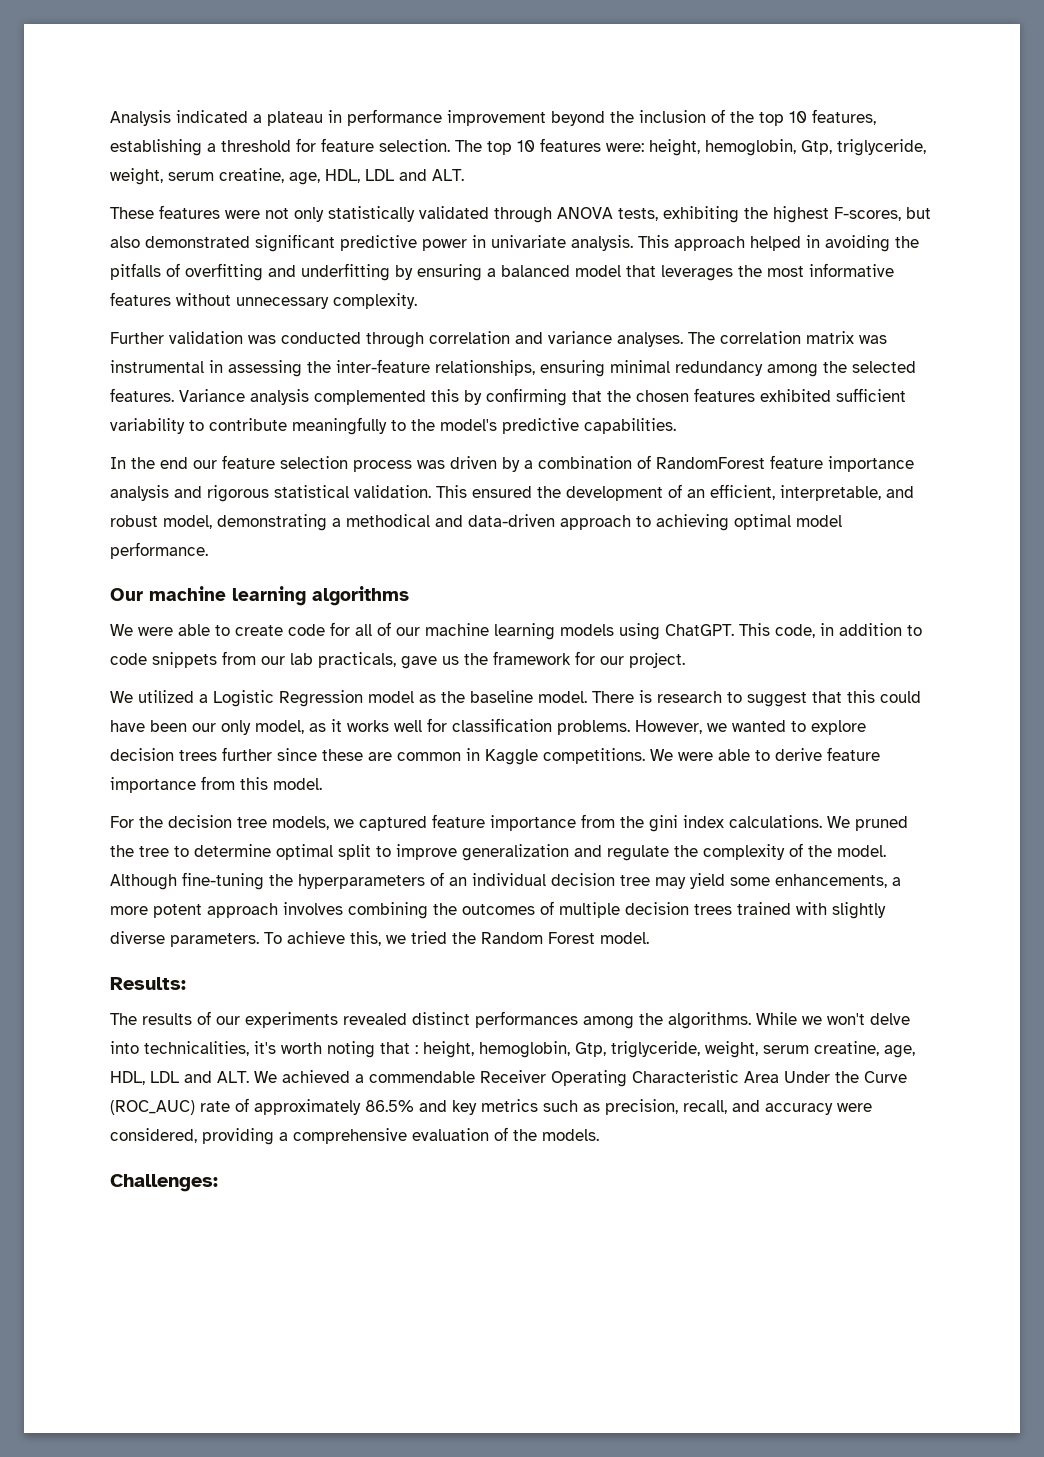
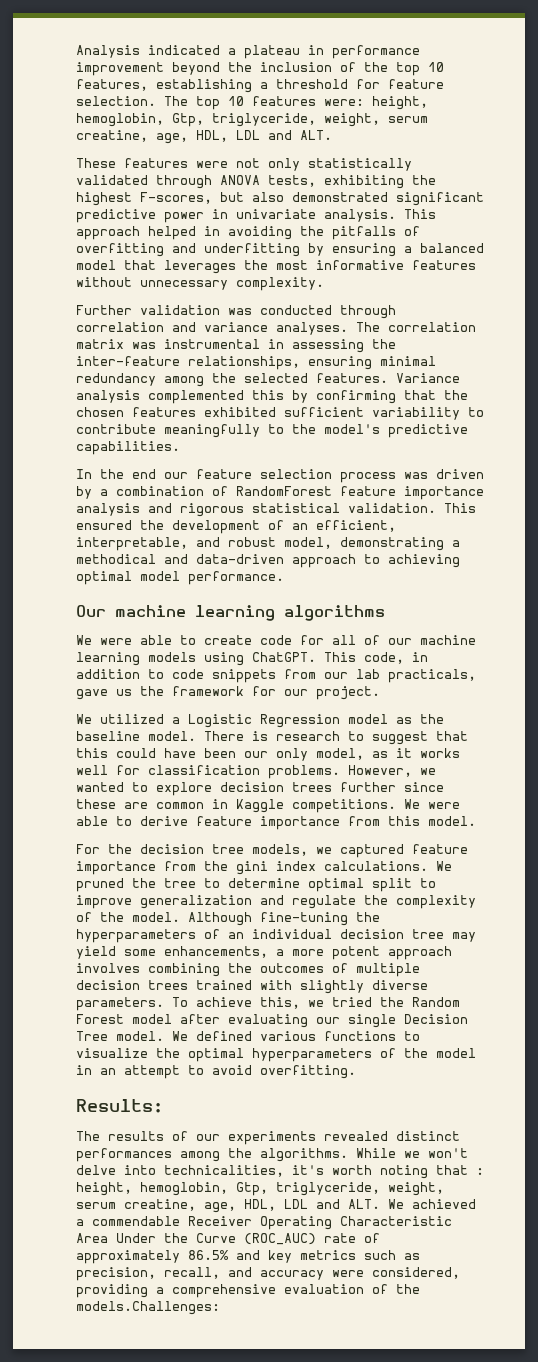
- To achieve this, we tried the Random Forest model.
+ To achieve this, we tried the Random Forest model after evaluating our single Decision Tree model. We defined various functions to visualize the optimal hyperparameters of the model in an attempt to avoid overfitting.
- While we won't delve into technicalities, it's worth noting that : height, hemoglobin, Gtp, triglyceride, weight, serum creatine, age, HDL, LDL and ALT. We achieved a commendable Receiver Operating Characteristic Area Under the Curve (ROC_AUC) rate of approximately 86.5% and key metrics such as precision, recall, and accuracy were considered, providing a comprehensive evaluation of the models.
- Challenges:
+ While we won't delve into technicalities, it's worth noting that : height, hemoglobin, Gtp, triglyceride, weight, serum creatine, age, HDL, LDL and ALT. We achieved a commendable Receiver Operating Characteristic Area Under the Curve (ROC_AUC) rate of approximately 86.5% and key metrics such as precision, recall, and accuracy were considered, providing a comprehensive evaluation of the models.Challenges:

